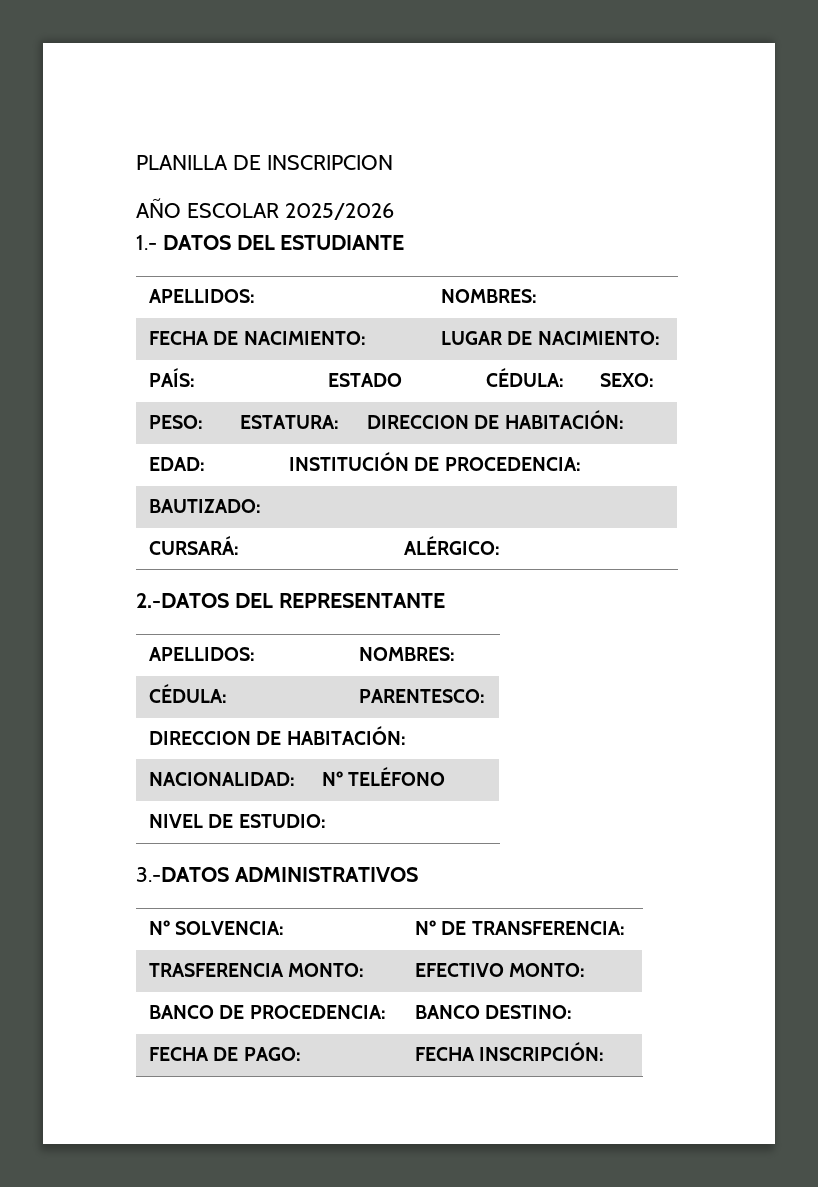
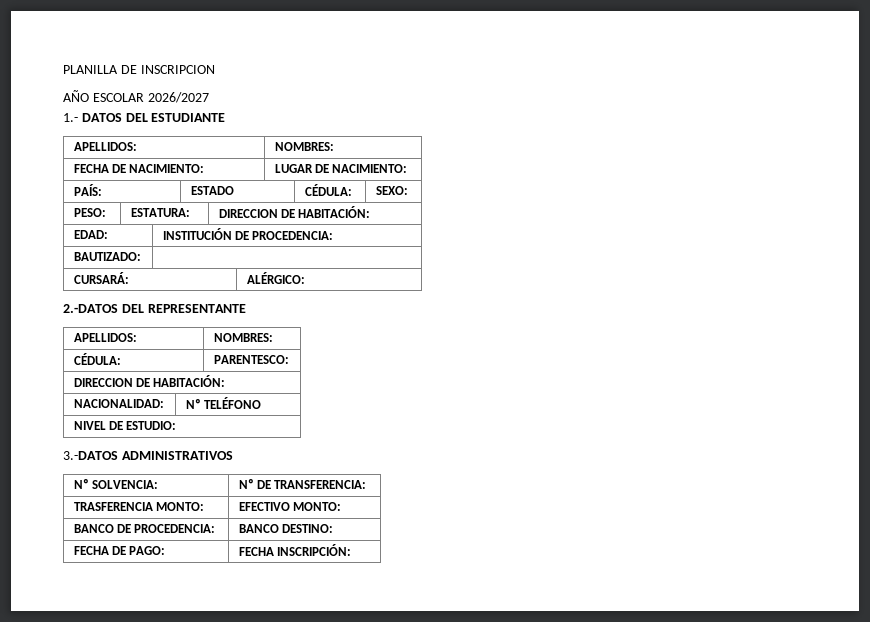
- AÑO ESCOLAR 2025/2026
+ AÑO ESCOLAR 2026/2027

